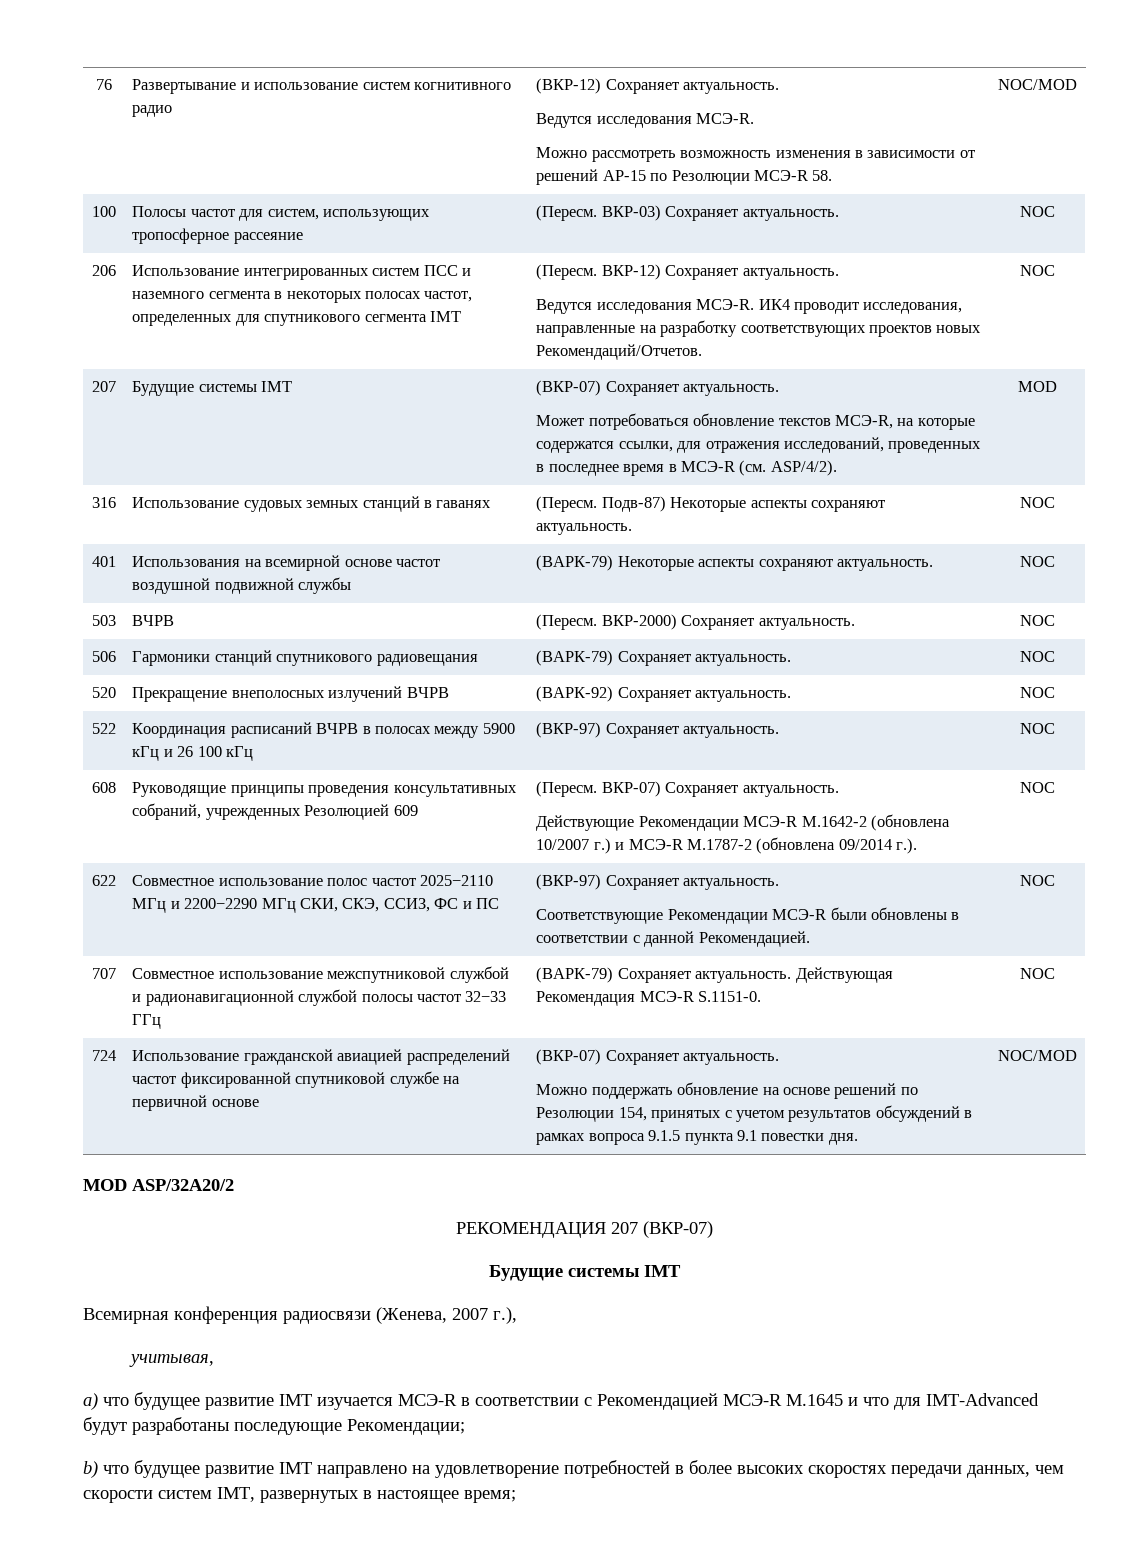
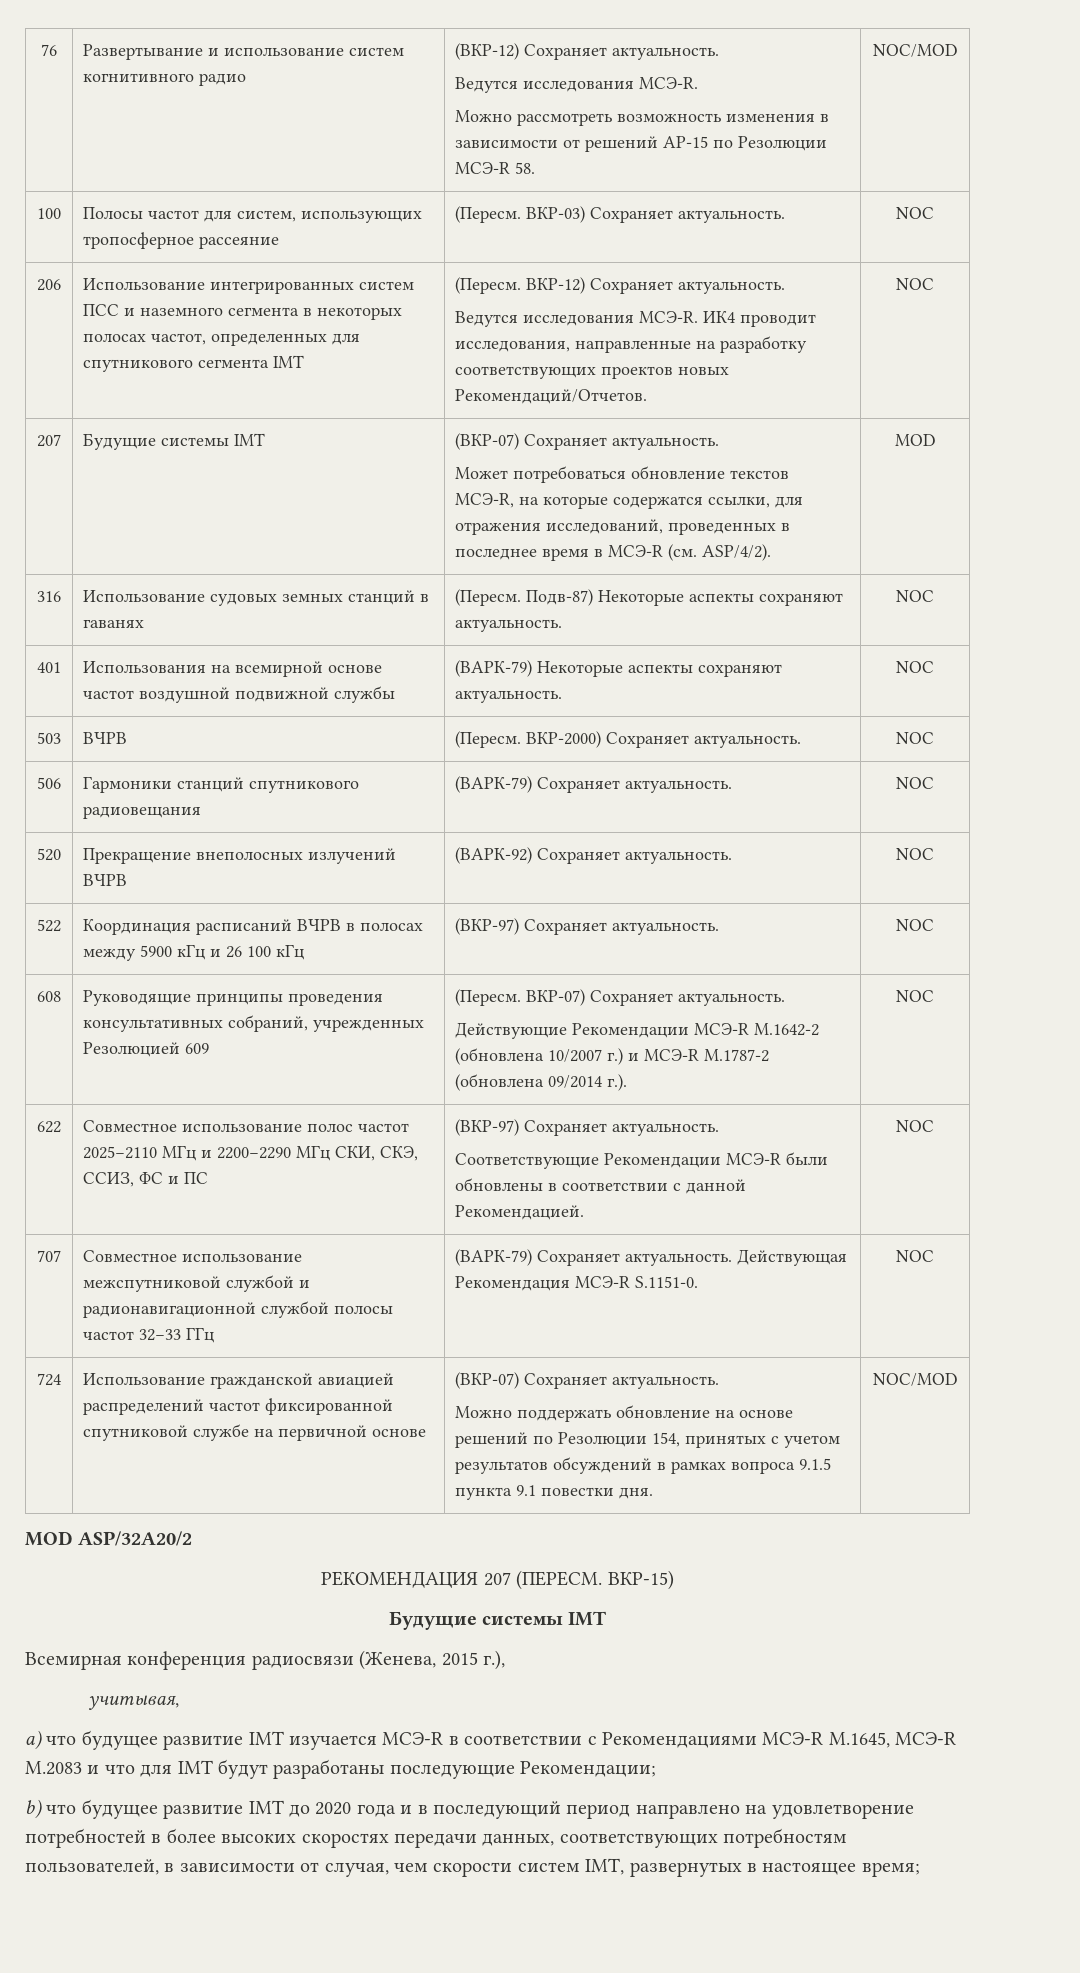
- РЕКОМЕНДАЦИЯ 207 (ВКР-07)
+ РЕКОМЕНДАЦИЯ 207 (ПЕРЕСМ. ВКР-15)
- Всемирная конференция радиосвязи (Женева, 2007 г.),
+ Всемирная конференция радиосвязи (Женева, 2015 г.),
- а) что будущее развитие IMT изучается МСЭ-R в соответствии с Рекомендацией МСЭ-R M.1645 и что для IMT-Advanced будут разработаны последующие Рекомендации;
+ а) что будущее развитие IMT изучается МСЭ-R в соответствии с Рекомендациями МСЭ-R M.1645, МСЭ-R M.2083 и что для IMT будут разработаны последующие Рекомендации;
- b) что будущее развитие IMT направлено на удовлетворение потребностей в более высоких скоростях передачи данных, чем скорости систем IMT, развернутых в настоящее время;
+ b) что будущее развитие IMT до 2020 года и в последующий период направлено на удовлетворение потребностей в более высоких скоростях передачи данных, соответствующих потребностям пользователей, в зависимости от случая, чем скорости систем IMT, развернутых в настоящее время;

